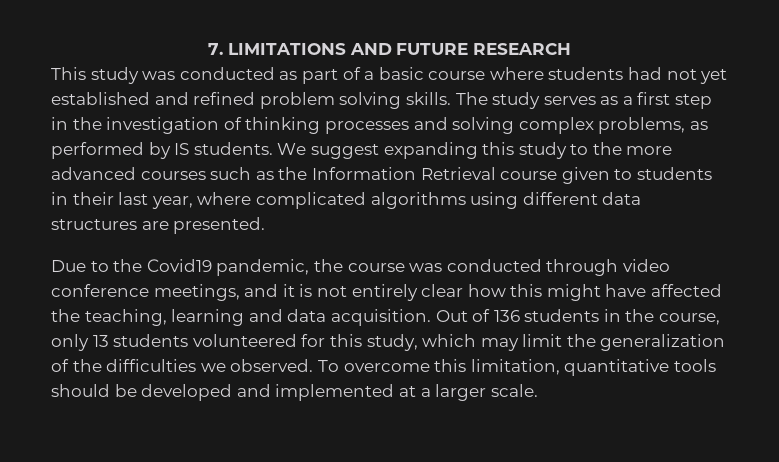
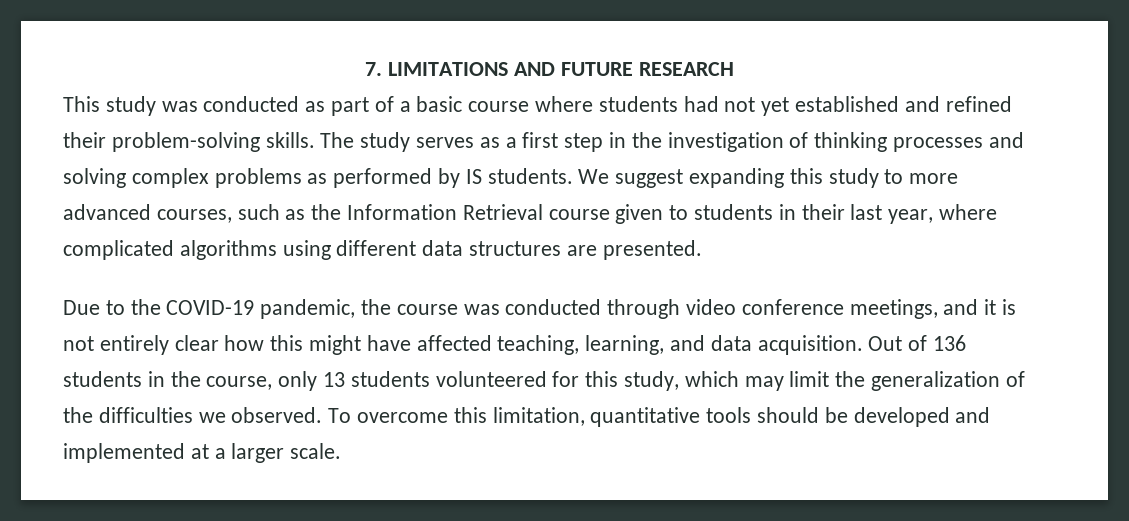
- This study was conducted as part of a basic course where students had not yet established and refined problem solving skills.
+ This study was conducted as part of a basic course where students had not yet established and refined their problem-solving skills.
- The study serves as a first step in the investigation of thinking processes and solving complex problems, as performed by IS students.
+ The study serves as a first step in the investigation of thinking processes and solving complex problems as performed by IS students.
- We suggest expanding this study to the more advanced courses such as the Information Retrieval course given to students in their last year, where complicated algorithms using different data structures are presented.
+ We suggest expanding this study to more advanced courses, such as the Information Retrieval course given to students in their last year, where complicated algorithms using different data structures are presented.
- Due to the Covid19 pandemic, the course was conducted through video conference meetings, and it is not entirely clear how this might have affected the teaching, learning and data acquisition.
+ Due to the COVID-19 pandemic, the course was conducted through video conference meetings, and it is not entirely clear how this might have affected teaching, learning, and data acquisition.

